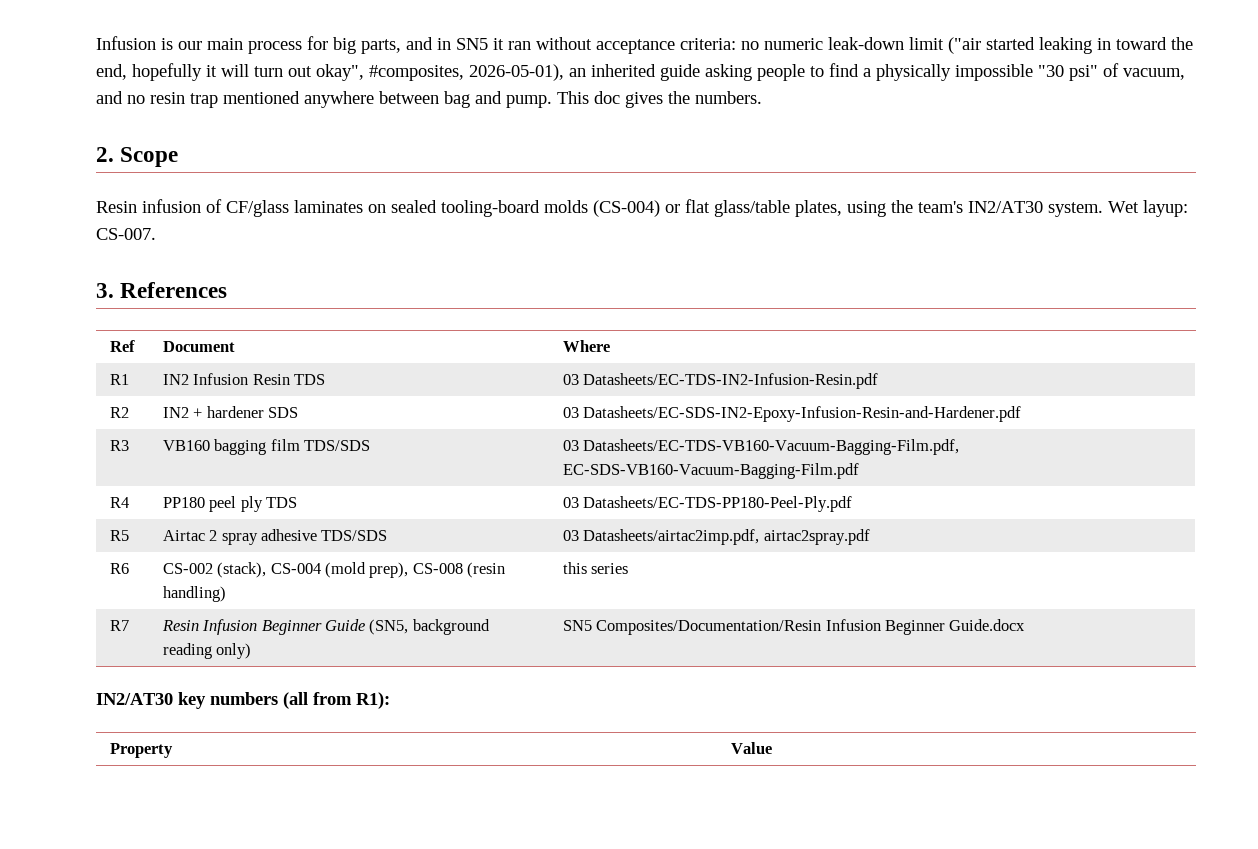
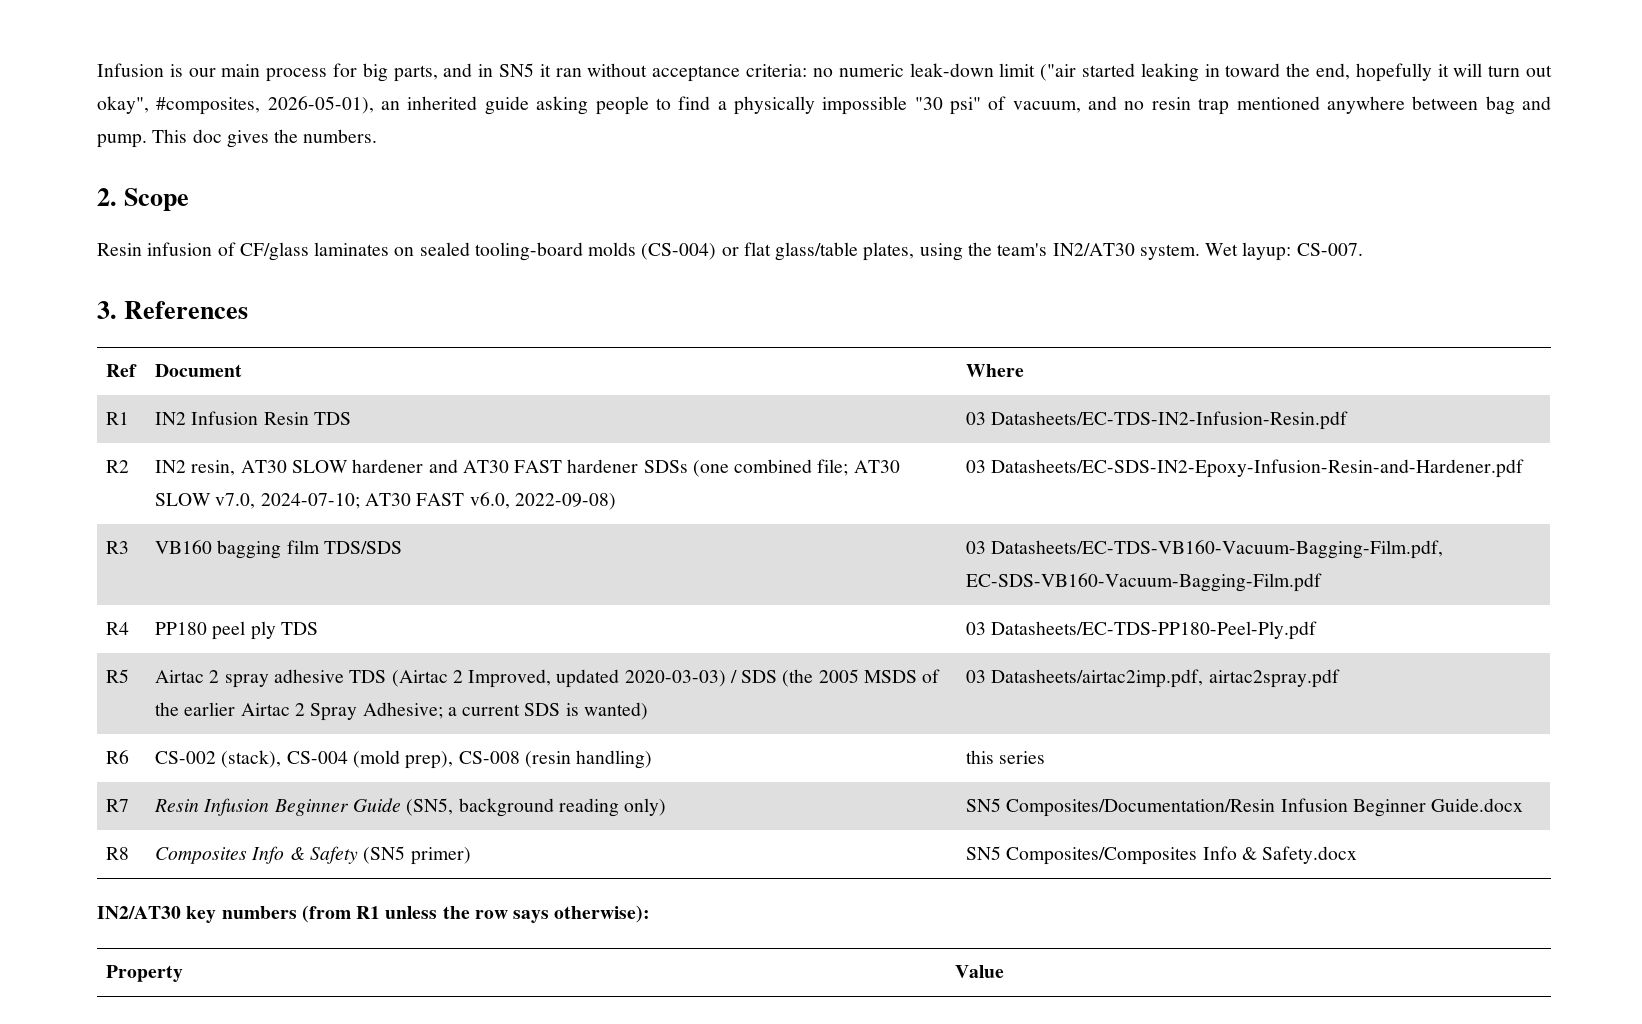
- R2 | IN2 + hardener SDS | 03 Datasheets/EC-SDS-IN2-Epoxy-Infusion-Resin-and-Hardener.pdf
+ R2 | IN2 resin, AT30 SLOW hardener and AT30 FAST hardener SDSs (one combined file; AT30 SLOW v7.0, 2024-07-10; AT30 FAST v6.0, 2022-09-08) | 03 Datasheets/EC-SDS-IN2-Epoxy-Infusion-Resin-and-Hardener.pdf
- R5 | Airtac 2 spray adhesive TDS/SDS | 03 Datasheets/airtac2imp.pdf, airtac2spray.pdf
+ R5 | Airtac 2 spray adhesive TDS (Airtac 2 Improved, updated 2020-03-03) / SDS (the 2005 MSDS of the earlier Airtac 2 Spray Adhesive; a current SDS is wanted) | 03 Datasheets/airtac2imp.pdf, airtac2spray.pdf
- IN2/AT30 key numbers (all from R1):
+ R8 | Composites Info & Safety (SN5 primer) | SN5 Composites/Composites Info & Safety.docx
+ IN2/AT30 key numbers (from R1 unless the row says otherwise):

